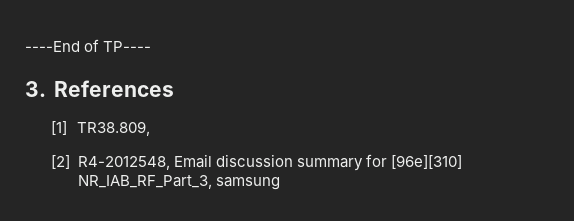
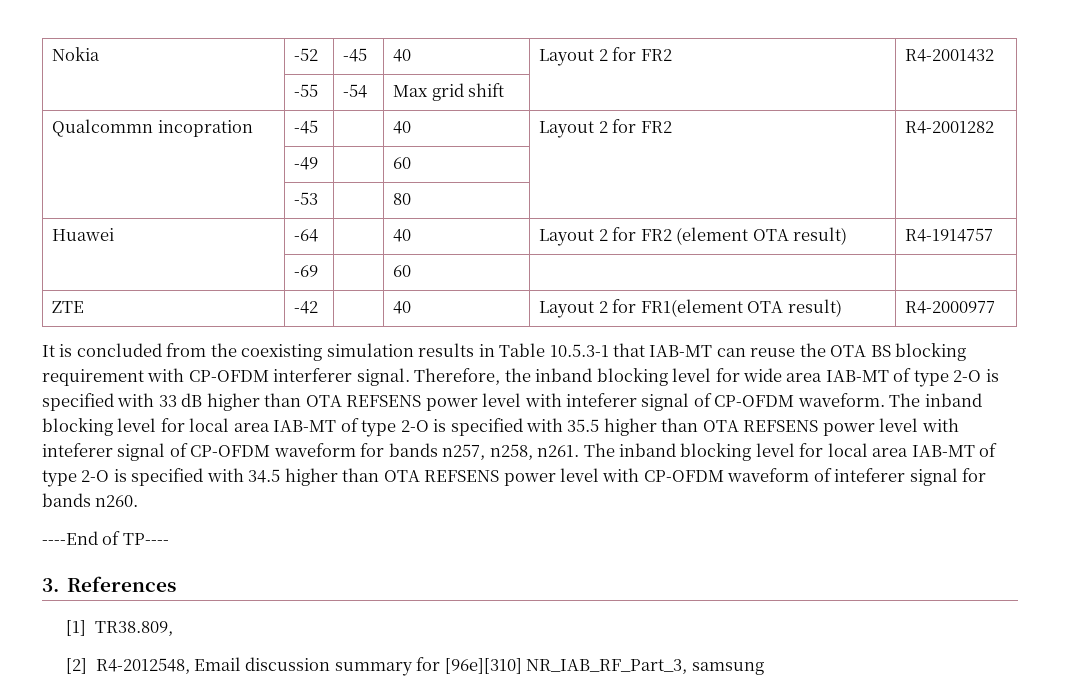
+ Nokia | -52 | -45 | 40 | Layout 2 for FR2 | R4-2001432
+ | -55 | -54 | Max grid shift | |
+ Qualcommn incopration | -45 | | 40 | Layout 2 for FR2 | R4-2001282
+ | -49 | | 60 | |
+ | -53 | | 80 | |
+ Huawei | -64 | | 40 | Layout 2 for FR2 (element OTA result) | R4-1914757
+ | -69 | | 60 | |
+ ZTE | -42 | | 40 | Layout 2 for FR1(element OTA result) | R4-2000977
+ It is concluded from the coexisting simulation results in Table 10.5.3-1 that IAB-MT can reuse the OTA BS blocking requirement with CP-OFDM interferer signal. Therefore, the inband blocking level for wide area IAB-MT of type 2-O is specified with 33 dB higher than OTA REFSENS power level with inteferer signal of CP-OFDM waveform. The inband blocking level for local area IAB-MT of type 2-O is specified with 35.5 higher than OTA REFSENS power level with inteferer signal of CP-OFDM waveform for bands n257, n258, n261. The inband blocking level for local area IAB-MT of type 2-O is specified with 34.5 higher than OTA REFSENS power level with CP-OFDM waveform of inteferer signal for bands n260.

